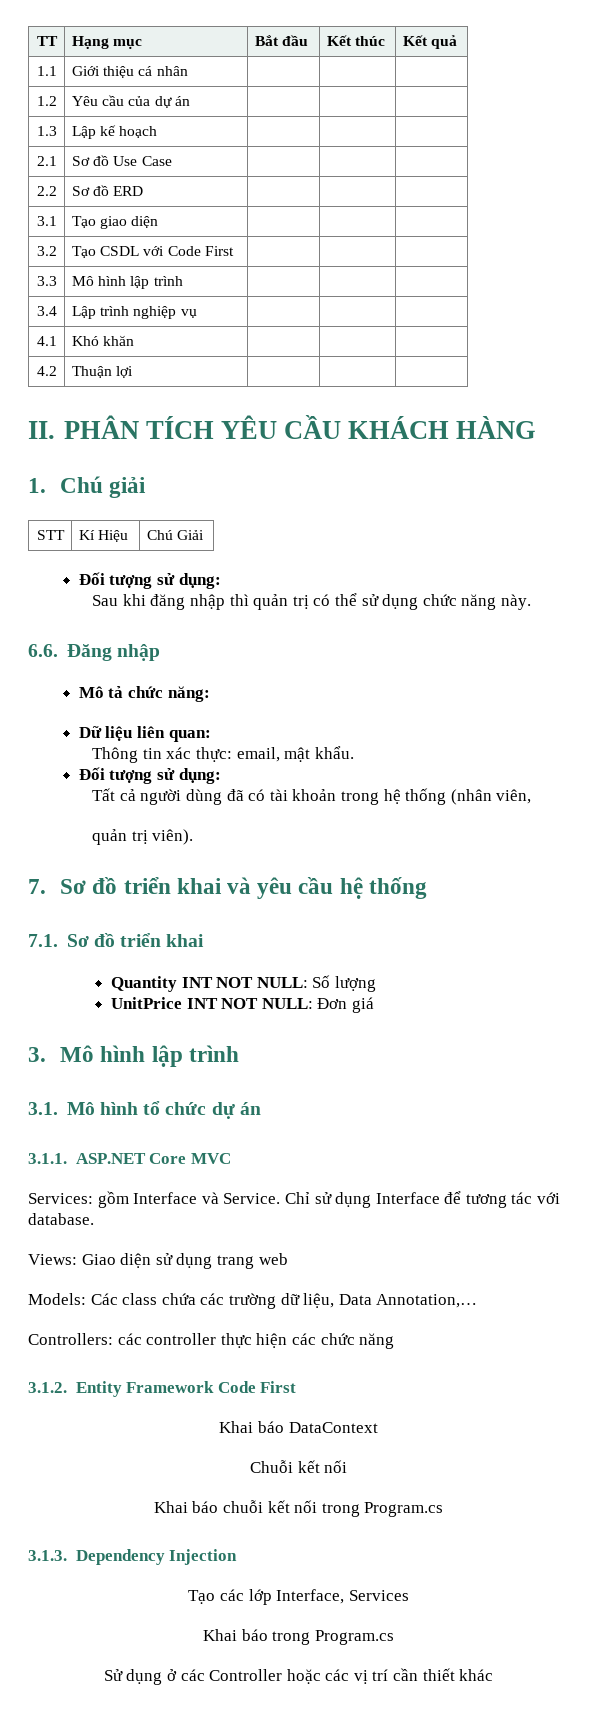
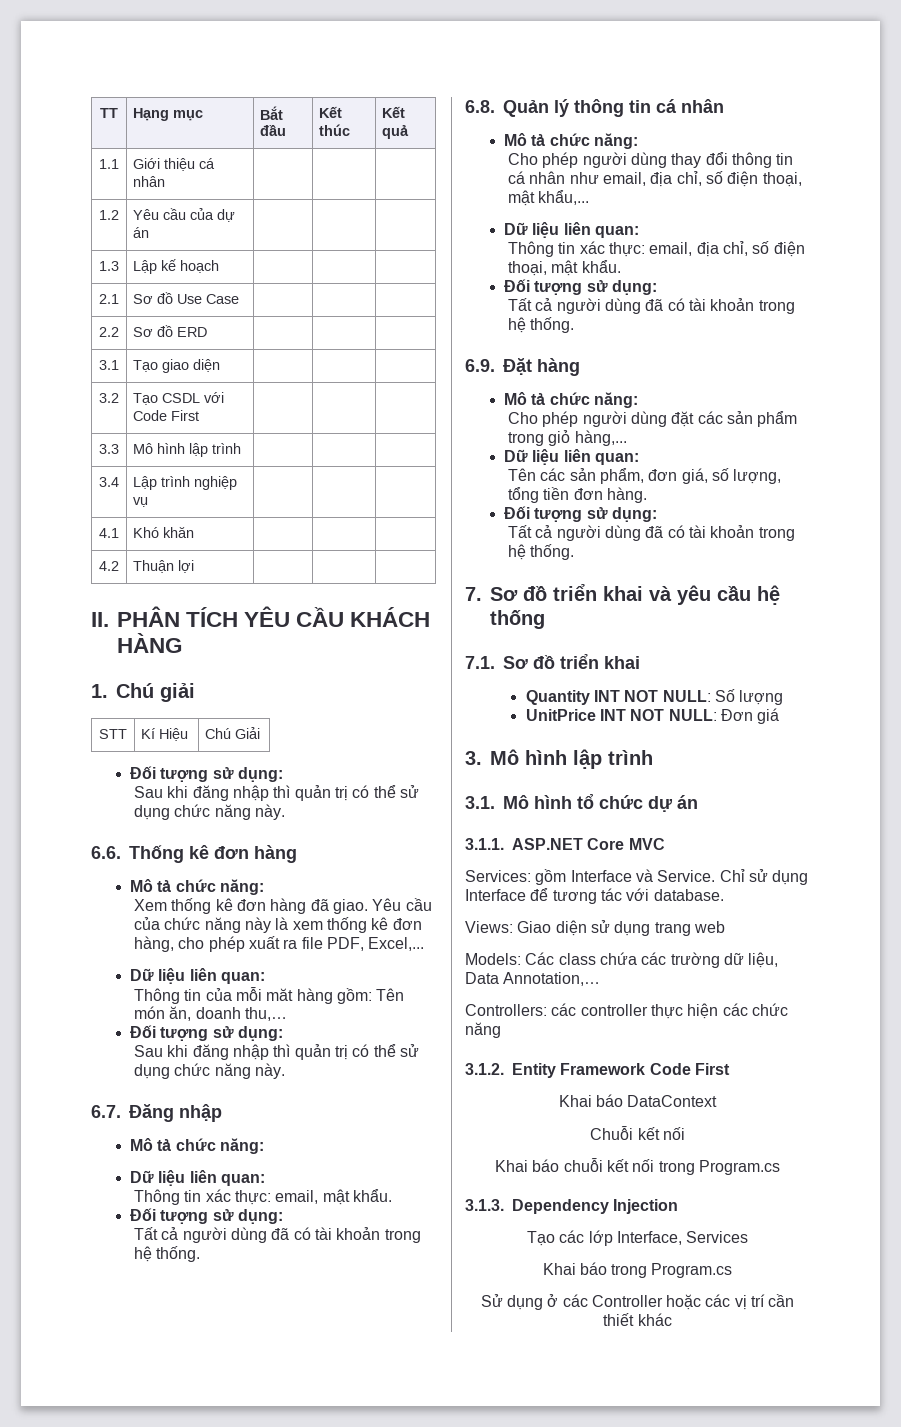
- 6.6. Đăng nhập
+ 6.6. Thống kê đơn hàng
+ Mô tả chức năng:
+ Xem thống kê đơn hàng đã giao. Yêu cầu của chức năng này là xem thống kê đơn hàng, cho phép xuất ra file PDF, Excel,...
+ Dữ liệu liên quan:
+ Thông tin của mỗi măt hàng gồm: Tên món ăn, doanh thu,…
+ Đối tượng sử dụng:
+ Sau khi đăng nhập thì quản trị có thể sử dụng chức năng này.
+ 6.7. Đăng nhập
  Thông tin xác thực: email, mật khẩu.
  Đối tượng sử dụng:
- Tất cả người dùng đã có tài khoản trong hệ thống (nhân viên,
- quản trị viên).
+ Tất cả người dùng đã có tài khoản trong hệ thống.
+ 6.8. Quản lý thông tin cá nhân
+ Mô tả chức năng:
+ Cho phép người dùng thay đổi thông tin cá nhân như email, địa chỉ, số điện thoại, mật khẩu,...
+ Dữ liệu liên quan:
+ Thông tin xác thực: email, địa chỉ, số điện thoại, mật khẩu.
+ Đối tượng sử dụng:
+ Tất cả người dùng đã có tài khoản trong hệ thống.
+ 6.9. Đặt hàng
+ Mô tả chức năng:
+ Cho phép người dùng đặt các sản phẩm trong giỏ hàng,...
+ Dữ liệu liên quan:
+ Tên các sản phẩm, đơn giá, số lượng, tổng tiền đơn hàng.
+ Đối tượng sử dụng:
+ Tất cả người dùng đã có tài khoản trong hệ thống.

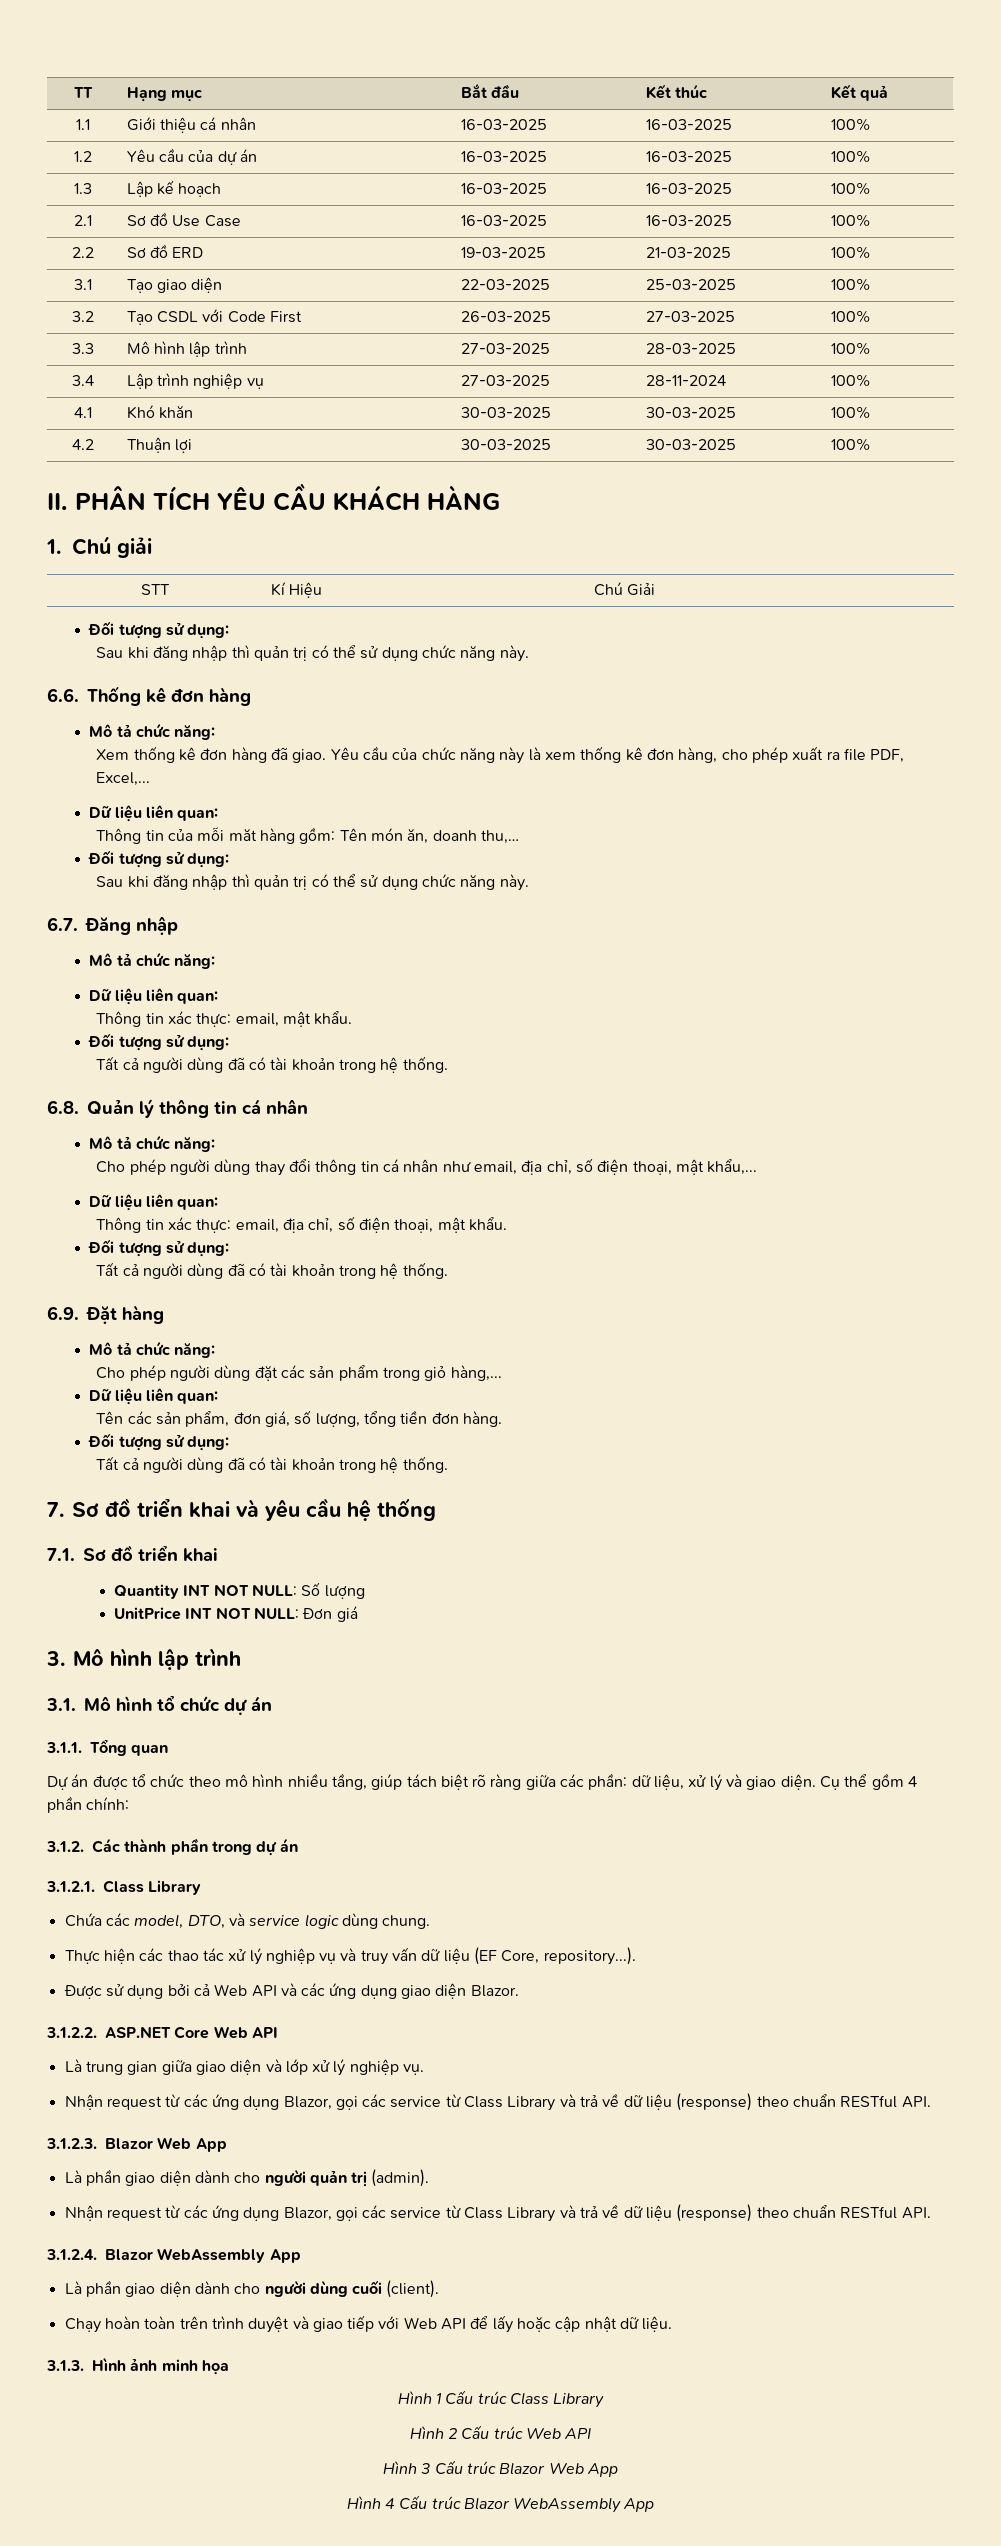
- 1.1 | Giới thiệu cá nhân | | |
+ 1.1 | Giới thiệu cá nhân | 16-03-2025 | 16-03-2025 | 100%
- 1.2 | Yêu cầu của dự án | | |
+ 1.2 | Yêu cầu của dự án | 16-03-2025 | 16-03-2025 | 100%
- 1.3 | Lập kế hoạch | | |
+ 1.3 | Lập kế hoạch | 16-03-2025 | 16-03-2025 | 100%
- 2.1 | Sơ đồ Use Case | | |
+ 2.1 | Sơ đồ Use Case | 16-03-2025 | 16-03-2025 | 100%
- 2.2 | Sơ đồ ERD | | |
+ 2.2 | Sơ đồ ERD | 19-03-2025 | 21-03-2025 | 100%
- 3.1 | Tạo giao diện | | |
+ 3.1 | Tạo giao diện | 22-03-2025 | 25-03-2025 | 100%
- 3.2 | Tạo CSDL với Code First | | |
+ 3.2 | Tạo CSDL với Code First | 26-03-2025 | 27-03-2025 | 100%
- 3.3 | Mô hình lập trình | | |
+ 3.3 | Mô hình lập trình | 27-03-2025 | 28-03-2025 | 100%
- 3.4 | Lập trình nghiệp vụ | | |
+ 3.4 | Lập trình nghiệp vụ | 27-03-2025 | 28-11-2024 | 100%
- 4.1 | Khó khăn | | |
+ 4.1 | Khó khăn | 30-03-2025 | 30-03-2025 | 100%
- 4.2 | Thuận lợi | | |
+ 4.2 | Thuận lợi | 30-03-2025 | 30-03-2025 | 100%
- 3.1.1. ASP.NET Core MVC
- Services: gồm Interface và Service. Chỉ sử dụng Interface để tương tác với database.
- Views: Giao diện sử dụng trang web
- Models: Các class chứa các trường dữ liệu, Data Annotation,…
- Controllers: các controller thực hiện các chức năng
- 3.1.2. Entity Framework Code First
- Khai báo DataContext
- Chuỗi kết nối
- Khai báo chuỗi kết nối trong Program.cs
- 3.1.3. Dependency Injection
- Tạo các lớp Interface, Services
- Khai báo trong Program.cs
- Sử dụng ở các Controller hoặc các vị trí cần thiết khác
+ 3.1.1. Tổng quan
+ Dự án được tổ chức theo mô hình nhiều tầng, giúp tách biệt rõ ràng giữa các phần: dữ liệu, xử lý và giao diện. Cụ thể gồm 4 phần chính:
+ 3.1.2. Các thành phần trong dự án
+ 3.1.2.1. Class Library
+ Chứa các model, DTO, và service logic dùng chung.
+ Thực hiện các thao tác xử lý nghiệp vụ và truy vấn dữ liệu (EF Core, repository...).
+ Được sử dụng bởi cả Web API và các ứng dụng giao diện Blazor.
+ 3.1.2.2. ASP.NET Core Web API
+ Là trung gian giữa giao diện và lớp xử lý nghiệp vụ.
+ Nhận request từ các ứng dụng Blazor, gọi các service từ Class Library và trả về dữ liệu (response) theo chuẩn RESTful API.
+ 3.1.2.3. Blazor Web App
+ Là phần giao diện dành cho người quản trị (admin).
+ Nhận request từ các ứng dụng Blazor, gọi các service từ Class Library và trả về dữ liệu (response) theo chuẩn RESTful API.
+ 3.1.2.4. Blazor WebAssembly App
+ Là phần giao diện dành cho người dùng cuối (client).
+ Chạy hoàn toàn trên trình duyệt và giao tiếp với Web API để lấy hoặc cập nhật dữ liệu.
+ 3.1.3. Hình ảnh minh họa
+ Hình 1 Cấu trúc Class Library
+ Hình 2 Cấu trúc Web API
+ Hình 3 Cấu trúc Blazor Web App
+ Hình 4 Cấu trúc Blazor WebAssembly App

